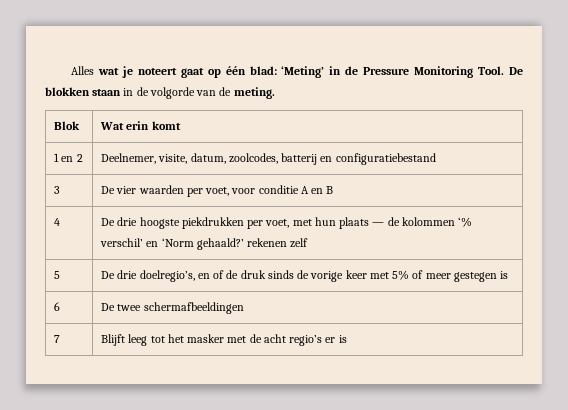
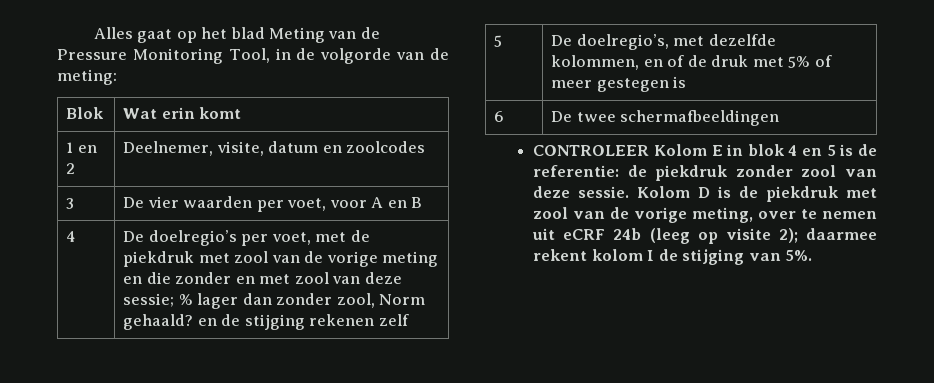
- Alles wat je noteert gaat op één blad: ‘Meting’ in de Pressure Monitoring Tool. De blokken staan in de volgorde van de meting.
+ Alles gaat op het blad Meting van de Pressure Monitoring Tool, in de volgorde van de meting:
- 1 en 2 | Deelnemer, visite, datum, zoolcodes, batterij en configuratiebestand
+ 1 en 2 | Deelnemer, visite, datum en zoolcodes
- 3 | De vier waarden per voet, voor conditie A en B
+ 3 | De vier waarden per voet, voor A en B
- 4 | De drie hoogste piekdrukken per voet, met hun plaats — de kolommen ‘% verschil’ en ‘Norm gehaald?’ rekenen zelf
- 5 | De drie doelregio’s, en of de druk sinds de vorige keer met 5% of meer gestegen is
+ 4 | De doelregio’s per voet, met de piekdruk met zool van de vorige meting en die zonder en met zool van deze sessie; % lager dan zonder zool, Norm gehaald? en de stijging rekenen zelf
+ 5 | De doelregio’s, met dezelfde kolommen, en of de druk met 5% of meer gestegen is
- 7 | Blijft leeg tot het masker met de acht regio’s er is
+ CONTROLEER Kolom E in blok 4 en 5 is de referentie: de piekdruk zonder zool van deze sessie. Kolom D is de piekdruk met zool van de vorige meting, over te nemen uit eCRF 24b (leeg op visite 2); daarmee rekent kolom I de stijging van 5%.

